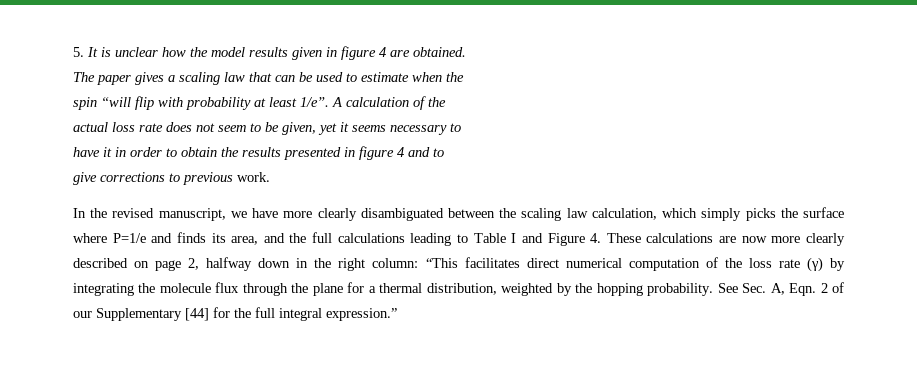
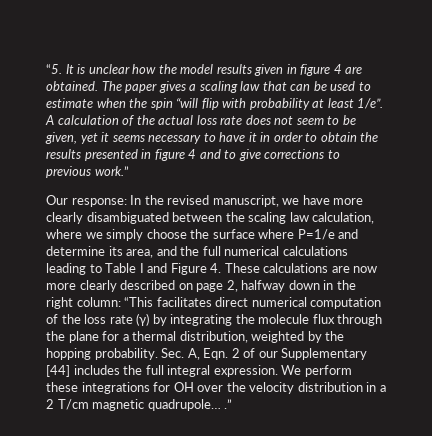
- 5. It is unclear how the model results given in figure 4 are obtained.
- The paper gives a scaling law that can be used to estimate when the
- spin “will flip with probability at least 1/e”.
+ “5. It is unclear how the model results given in figure 4 are obtained. The paper gives a scaling law that can be used to estimate when the spin “will flip with probability at least 1/e”.
- A calculation of the
- actual loss rate does not seem to be given, yet it seems necessary to
- have it in order to obtain the results presented in figure 4 and to
- give corrections to previous work.
- In the revised manuscript, we have more clearly disambiguated between the scaling law calculation, which simply picks the surface where P=1/e and finds its area, and the full calculations leading to Table I and Figure 4. These calculations are now more clearly described on page 2, halfway down in the right column:
+ A calculation of the actual loss rate does not seem to be given, yet it seems necessary to have it in order to obtain the results presented in figure 4 and to give corrections to previous work.”
+ Our response: In the revised manuscript, we have more clearly disambiguated between the scaling law calculation, where we simply choose the surface where P=1/e and determine its area, and the full numerical calculations leading to Table I and Figure 4. These calculations are now more clearly described on page 2, halfway down in the right column:
- See Sec. A, Eqn. 2 of our Supplementary [44] for the full integral expression.”
+ Sec. A, Eqn. 2 of our Supplementary [44] includes the full integral expression. We perform these integrations for OH over the velocity distribution in a 2 T/cm magnetic quadrupole… .”

